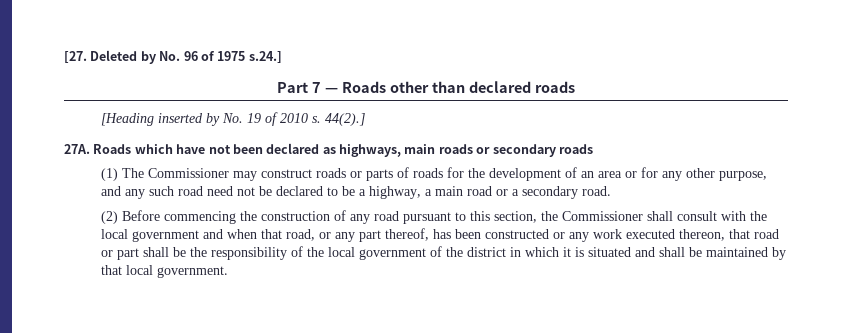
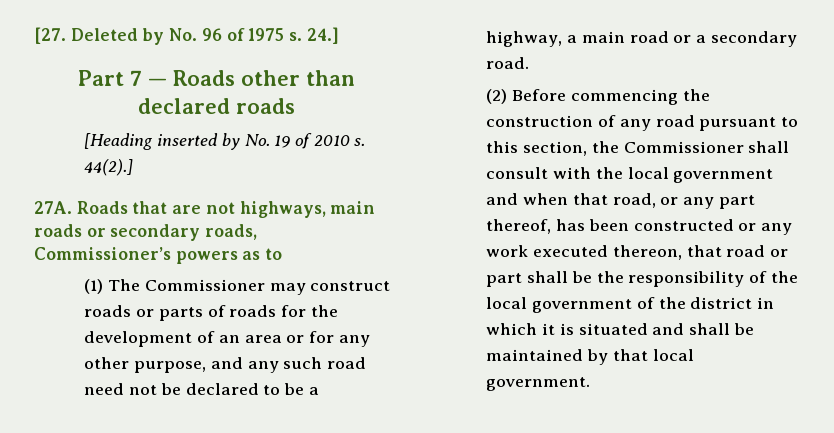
- [27. Deleted by No. 96 of 1975 s.24.]
+ [27. Deleted by No. 96 of 1975 s. 24.]
- Roads which have not been declared as highways, main roads or secondary roads
+ Roads that are not highways, main roads or secondary roads, Commissioner’s powers as to

